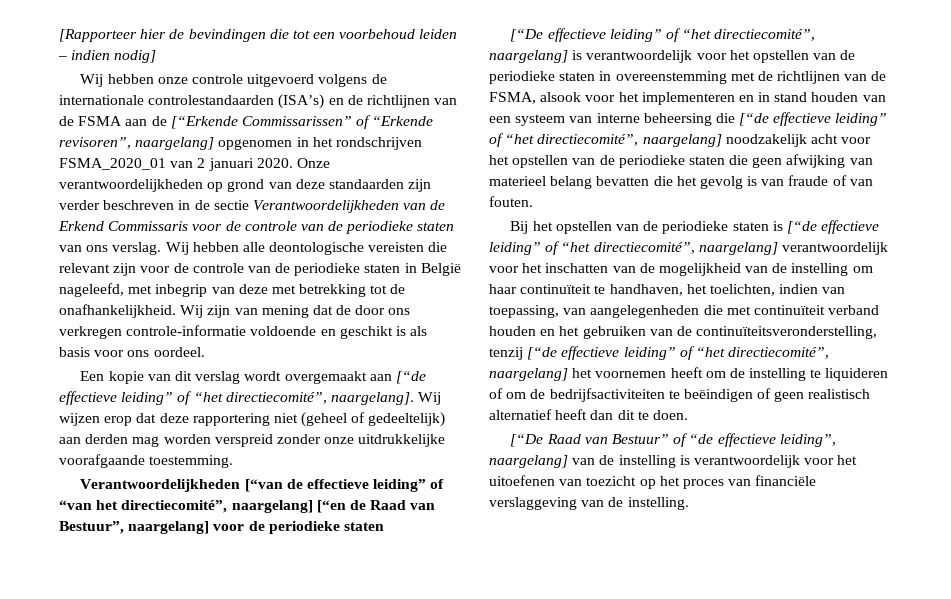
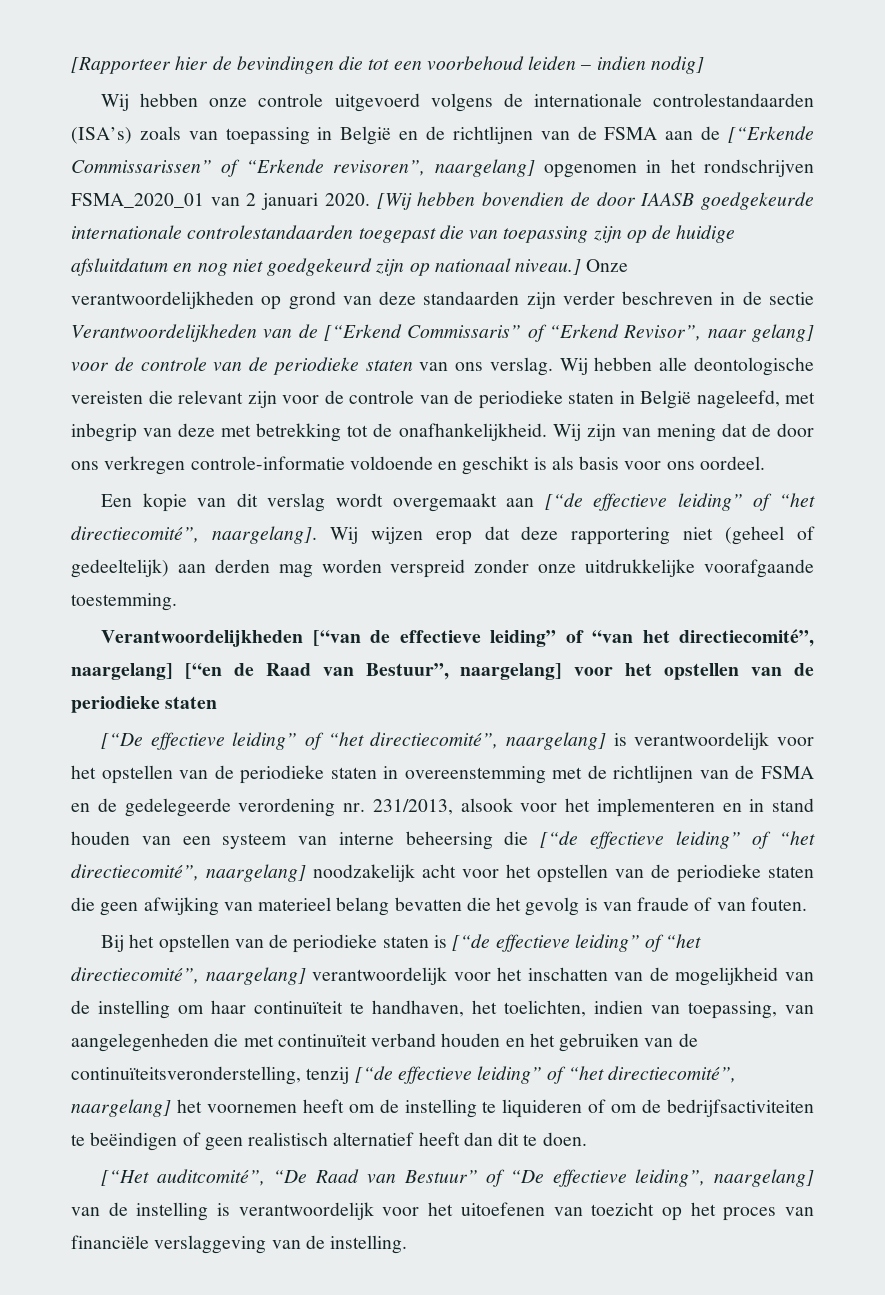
- Wij hebben onze controle uitgevoerd volgens de internationale controlestandaarden (ISA’s) en de richtlijnen van de FSMA aan de [“Erkende Commissarissen” of “Erkende revisoren”, naargelang] opgenomen in het rondschrijven FSMA_2020_01 van 2 januari 2020.
+ Wij hebben onze controle uitgevoerd volgens de internationale controlestandaarden (ISA’s) zoals van toepassing in België en de richtlijnen van de FSMA aan de [“Erkende Commissarissen” of “Erkende revisoren”, naargelang] opgenomen in het rondschrijven FSMA_2020_01 van 2 januari 2020.
+ [Wij hebben bovendien de door IAASB goedgekeurde internationale controlestandaarden toegepast die van toepassing zijn op de huidige afsluitdatum en nog niet goedgekeurd zijn op nationaal niveau.]
- Onze verantwoordelijkheden op grond van deze standaarden zijn verder beschreven in de sectie Verantwoordelijkheden van de Erkend Commissaris voor de controle van de periodieke staten van ons verslag.
+ Onze verantwoordelijkheden op grond van deze standaarden zijn verder beschreven in de sectie Verantwoordelijkheden van de [“Erkend Commissaris” of “Erkend Revisor”, naar gelang] voor de controle van de periodieke staten van ons verslag.
- Verantwoordelijkheden [“van de effectieve leiding” of “van het directiecomité”, naargelang] [“en de Raad van Bestuur”, naargelang] voor de periodieke staten
+ Verantwoordelijkheden [“van de effectieve leiding” of “van het directiecomité”, naargelang] [“en de Raad van Bestuur”, naargelang] voor het opstellen van de periodieke staten
- [“De effectieve leiding” of “het directiecomité”, naargelang] is verantwoordelijk voor het opstellen van de periodieke staten in overeenstemming met de richtlijnen van de FSMA, alsook voor het implementeren en in stand houden van een systeem van interne beheersing die [“de effectieve leiding” of “het directiecomité”, naargelang] noodzakelijk acht voor het opstellen van de periodieke staten die geen afwijking van materieel belang bevatten die het gevolg is van fraude of van fouten.
+ [“De effectieve leiding” of “het directiecomité”, naargelang] is verantwoordelijk voor het opstellen van de periodieke staten in overeenstemming met de richtlijnen van de FSMA en de gedelegeerde verordening nr. 231/2013, alsook voor het implementeren en in stand houden van een systeem van interne beheersing die [“de effectieve leiding” of “het directiecomité”, naargelang] noodzakelijk acht voor het opstellen van de periodieke staten die geen afwijking van materieel belang bevatten die het gevolg is van fraude of van fouten.
- [“De Raad van Bestuur” of “de effectieve leiding”, naargelang] van de instelling is verantwoordelijk voor het uitoefenen van toezicht op het proces van financiële verslaggeving van de instelling.
+ [“Het auditcomité”, “De Raad van Bestuur” of “De effectieve leiding”, naargelang] van de instelling is verantwoordelijk voor het uitoefenen van toezicht op het proces van financiële verslaggeving van de instelling.

